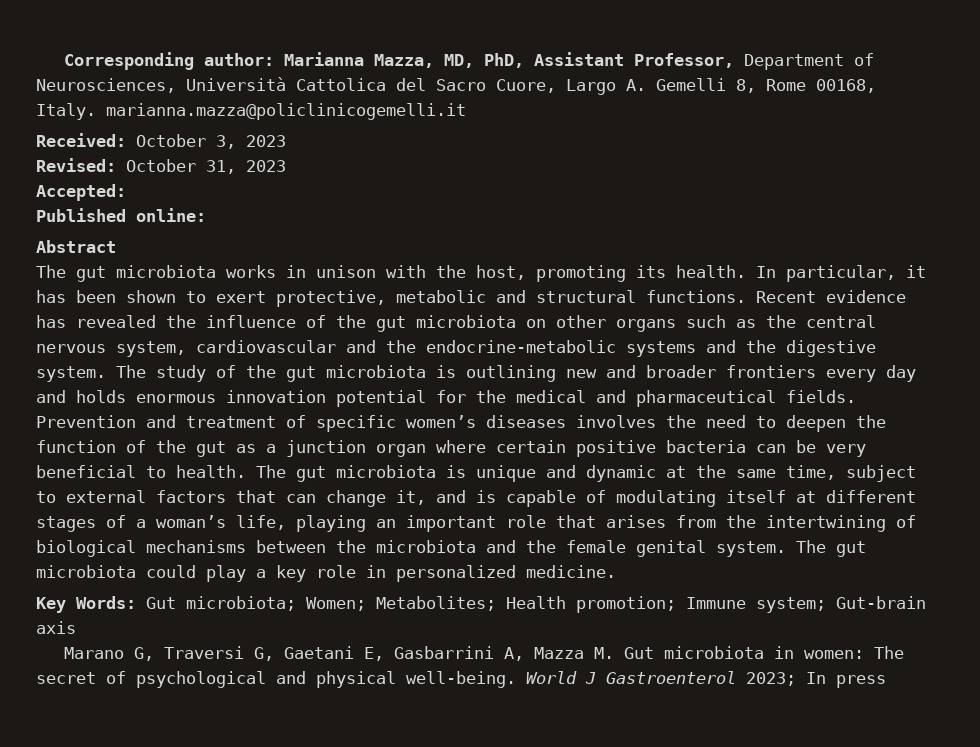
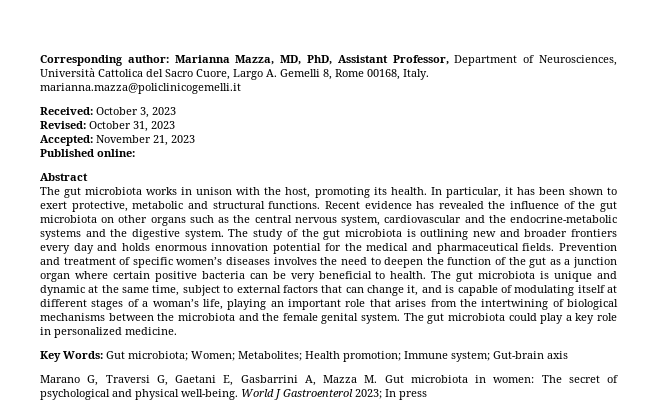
- Accepted:
+ Accepted: November 21, 2023

